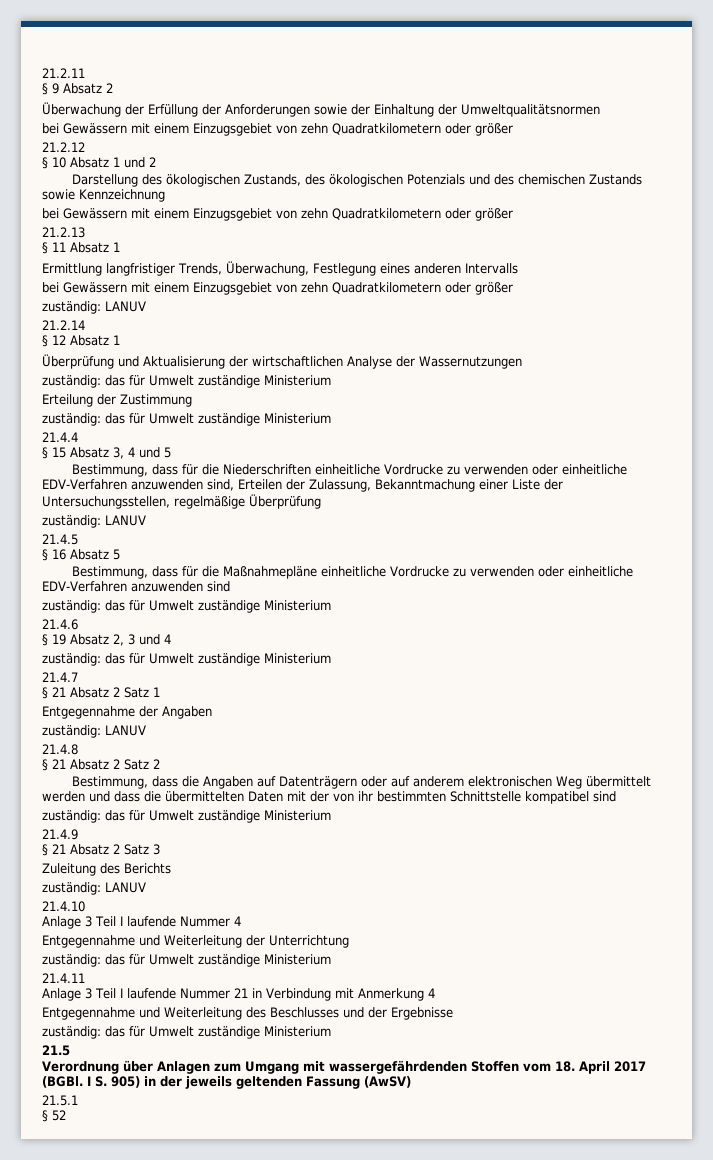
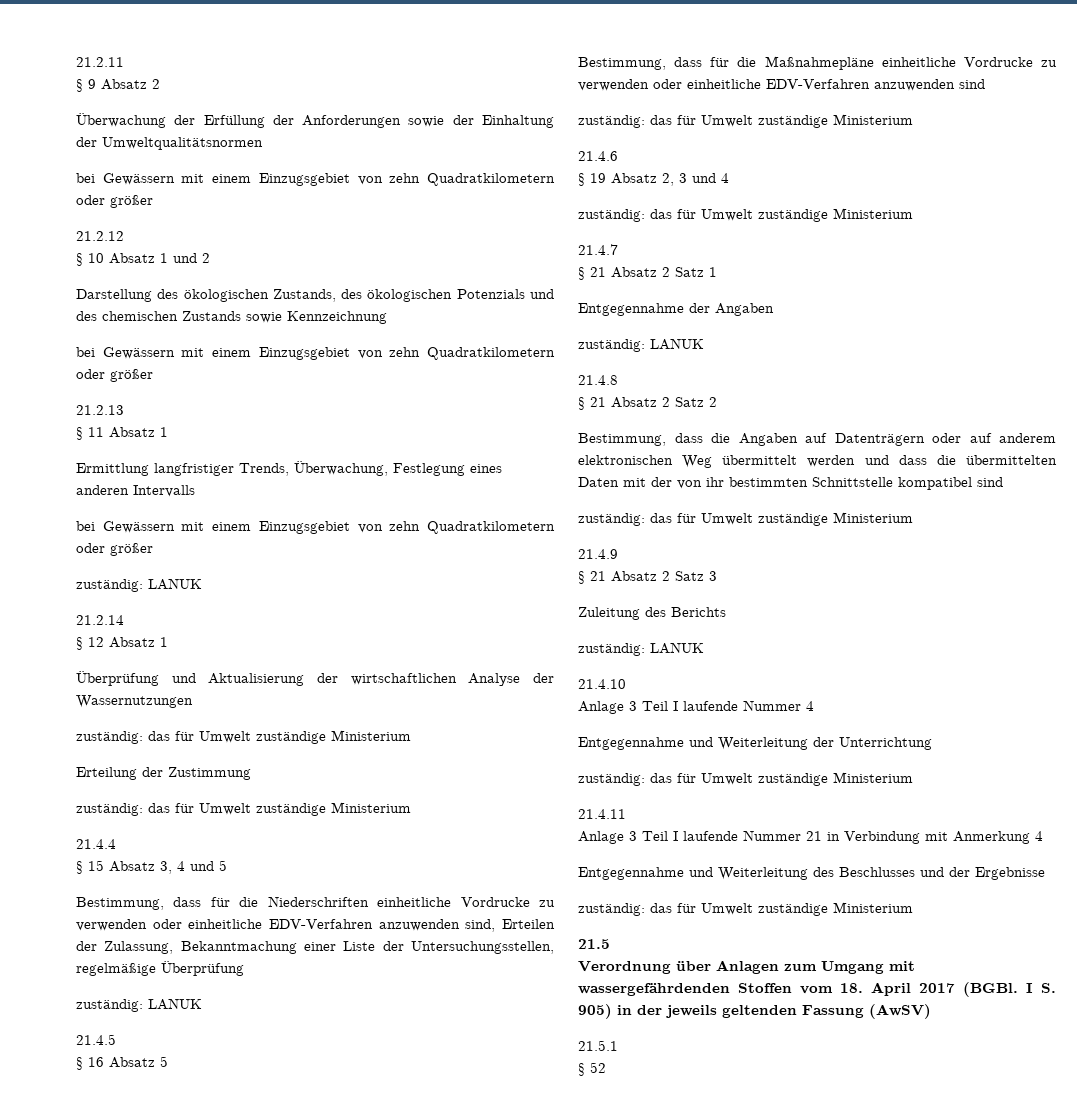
  Ermittlung langfristiger Trends, Überwachung, Festlegung eines anderen Intervalls
  bei Gewässern mit einem Einzugsgebiet von zehn Quadratkilometern oder größer
- zuständig: LANUV
+ zuständig: LANUK
  Bestimmung, dass für die Niederschriften einheitliche Vordrucke zu verwenden oder einheitliche EDV-Verfahren anzuwenden sind, Erteilen der Zulassung, Bekanntmachung einer Liste der Untersuchungsstellen, regelmäßige Überprüfung
- zuständig: LANUV
+ zuständig: LANUK
  Entgegennahme der Angaben
- zuständig: LANUV
+ zuständig: LANUK
  Zuleitung des Berichts
- zuständig: LANUV
+ zuständig: LANUK

